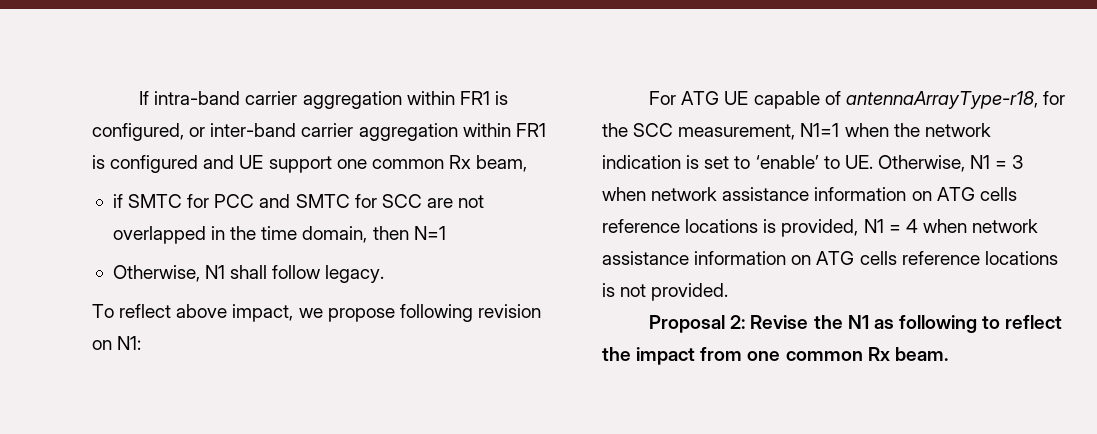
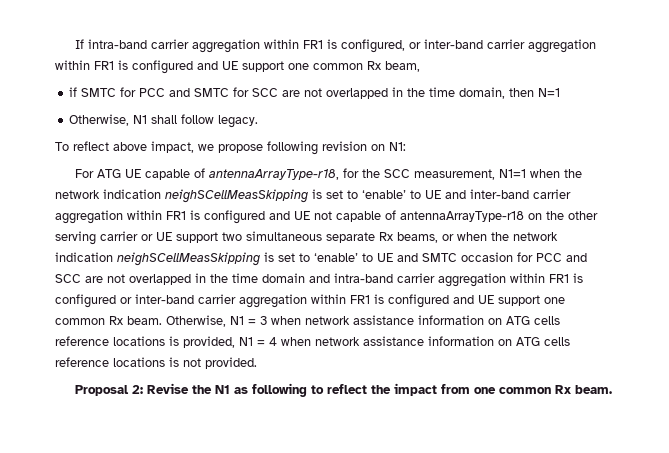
- For ATG UE capable of antennaArrayType-r18, for the SCC measurement, N1=1 when the network indication is set to ‘enable’ to UE. Otherwise, N1 = 3 when network assistance information on ATG cells reference locations is provided, N1 = 4 when network assistance information on ATG cells reference locations is not provided.
+ For ATG UE capable of antennaArrayType-r18, for the SCC measurement, N1=1 when the network indication neighSCellMeasSkipping is set to ‘enable’ to UE and inter-band carrier aggregation within FR1 is configured and UE not capable of antennaArrayType-r18 on the other serving carrier or UE support two simultaneous separate Rx beams, or when the network indication neighSCellMeasSkipping is set to ‘enable’ to UE and SMTC occasion for PCC and SCC are not overlapped in the time domain and intra-band carrier aggregation within FR1 is configured or inter-band carrier aggregation within FR1 is configured and UE support one common Rx beam. Otherwise, N1 = 3 when network assistance information on ATG cells reference locations is provided, N1 = 4 when network assistance information on ATG cells reference locations is not provided.

